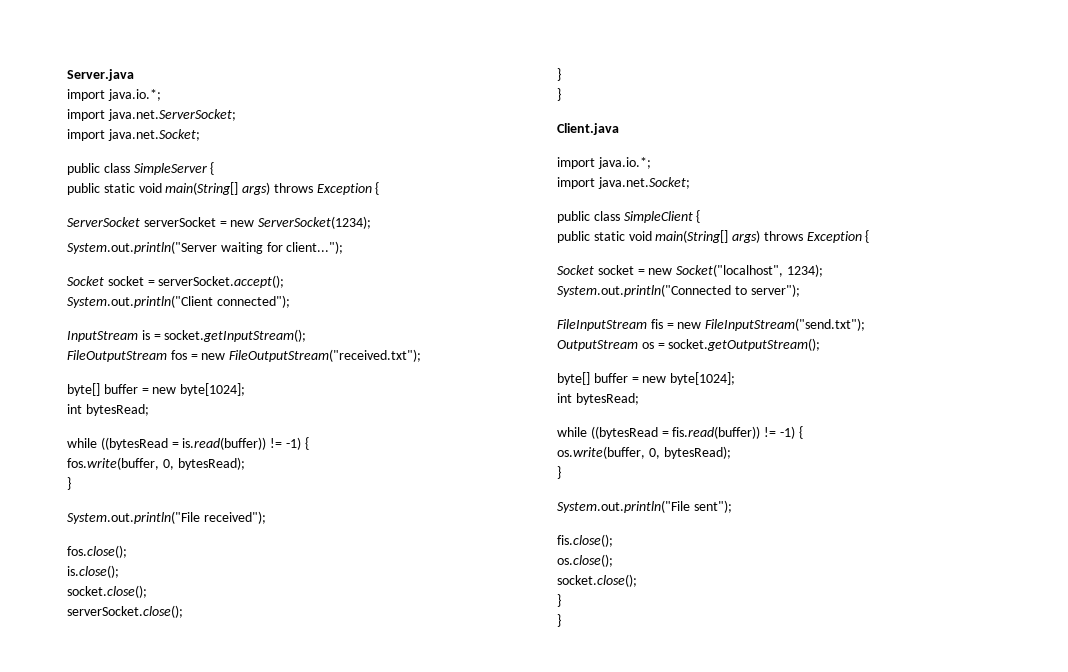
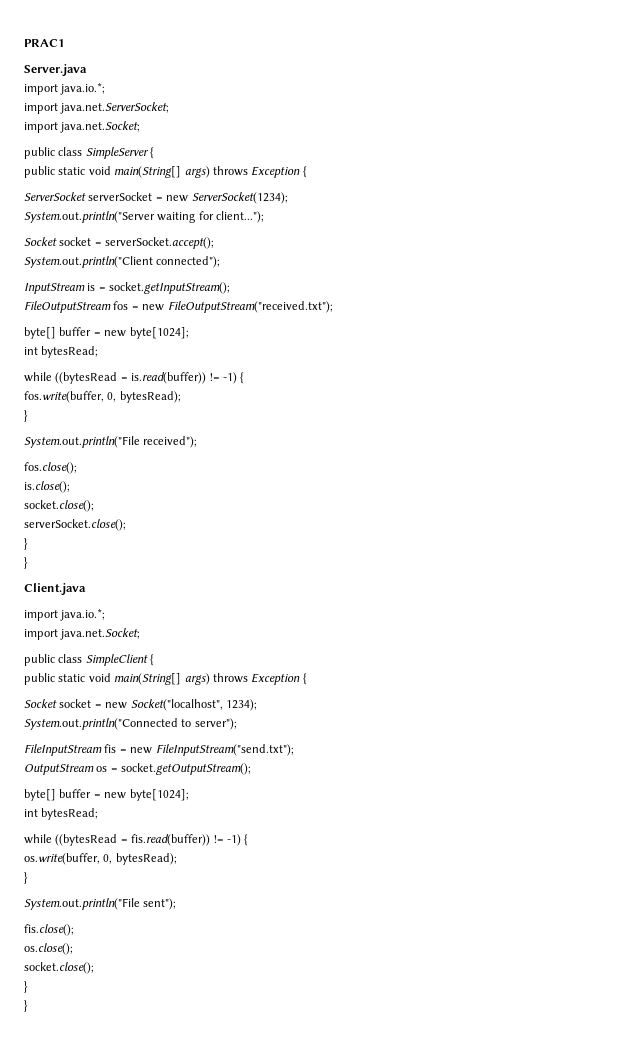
+ PRAC1

